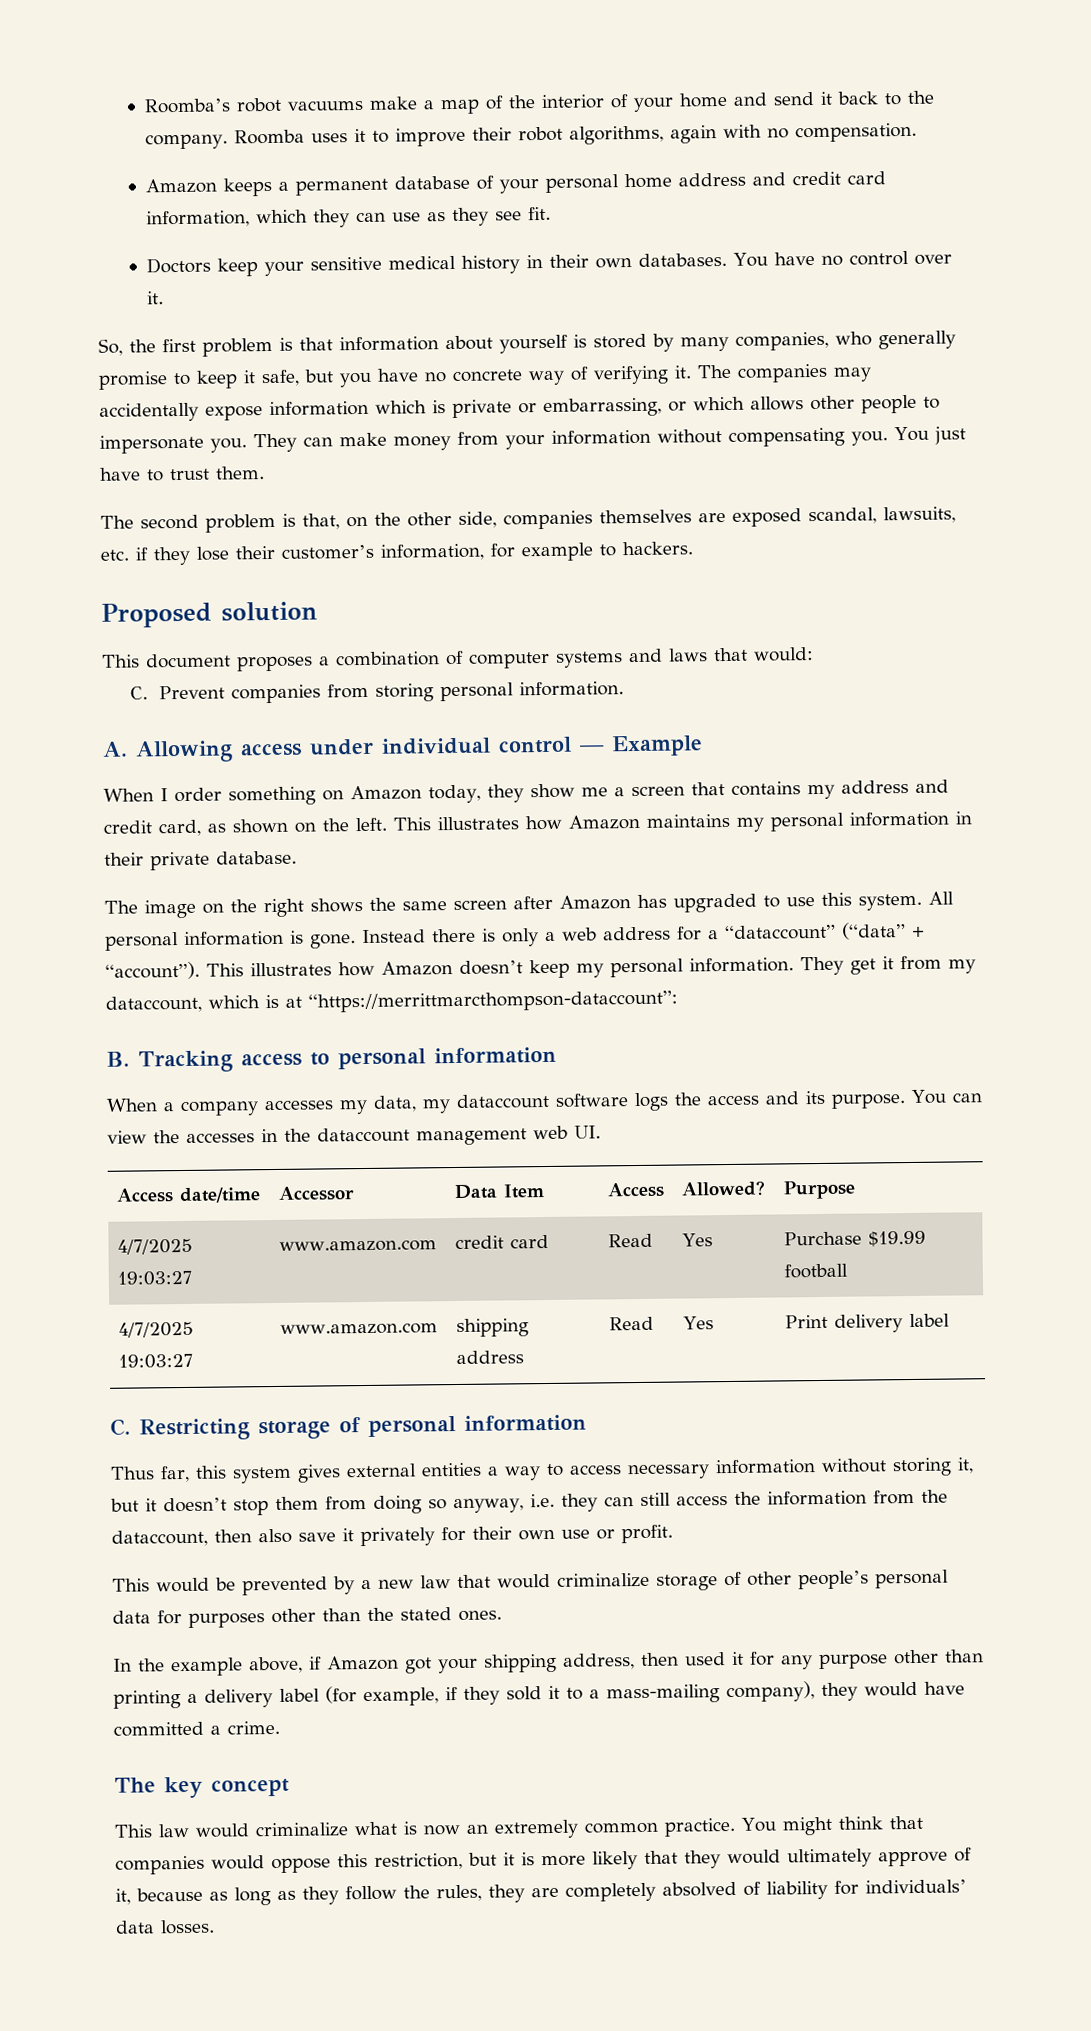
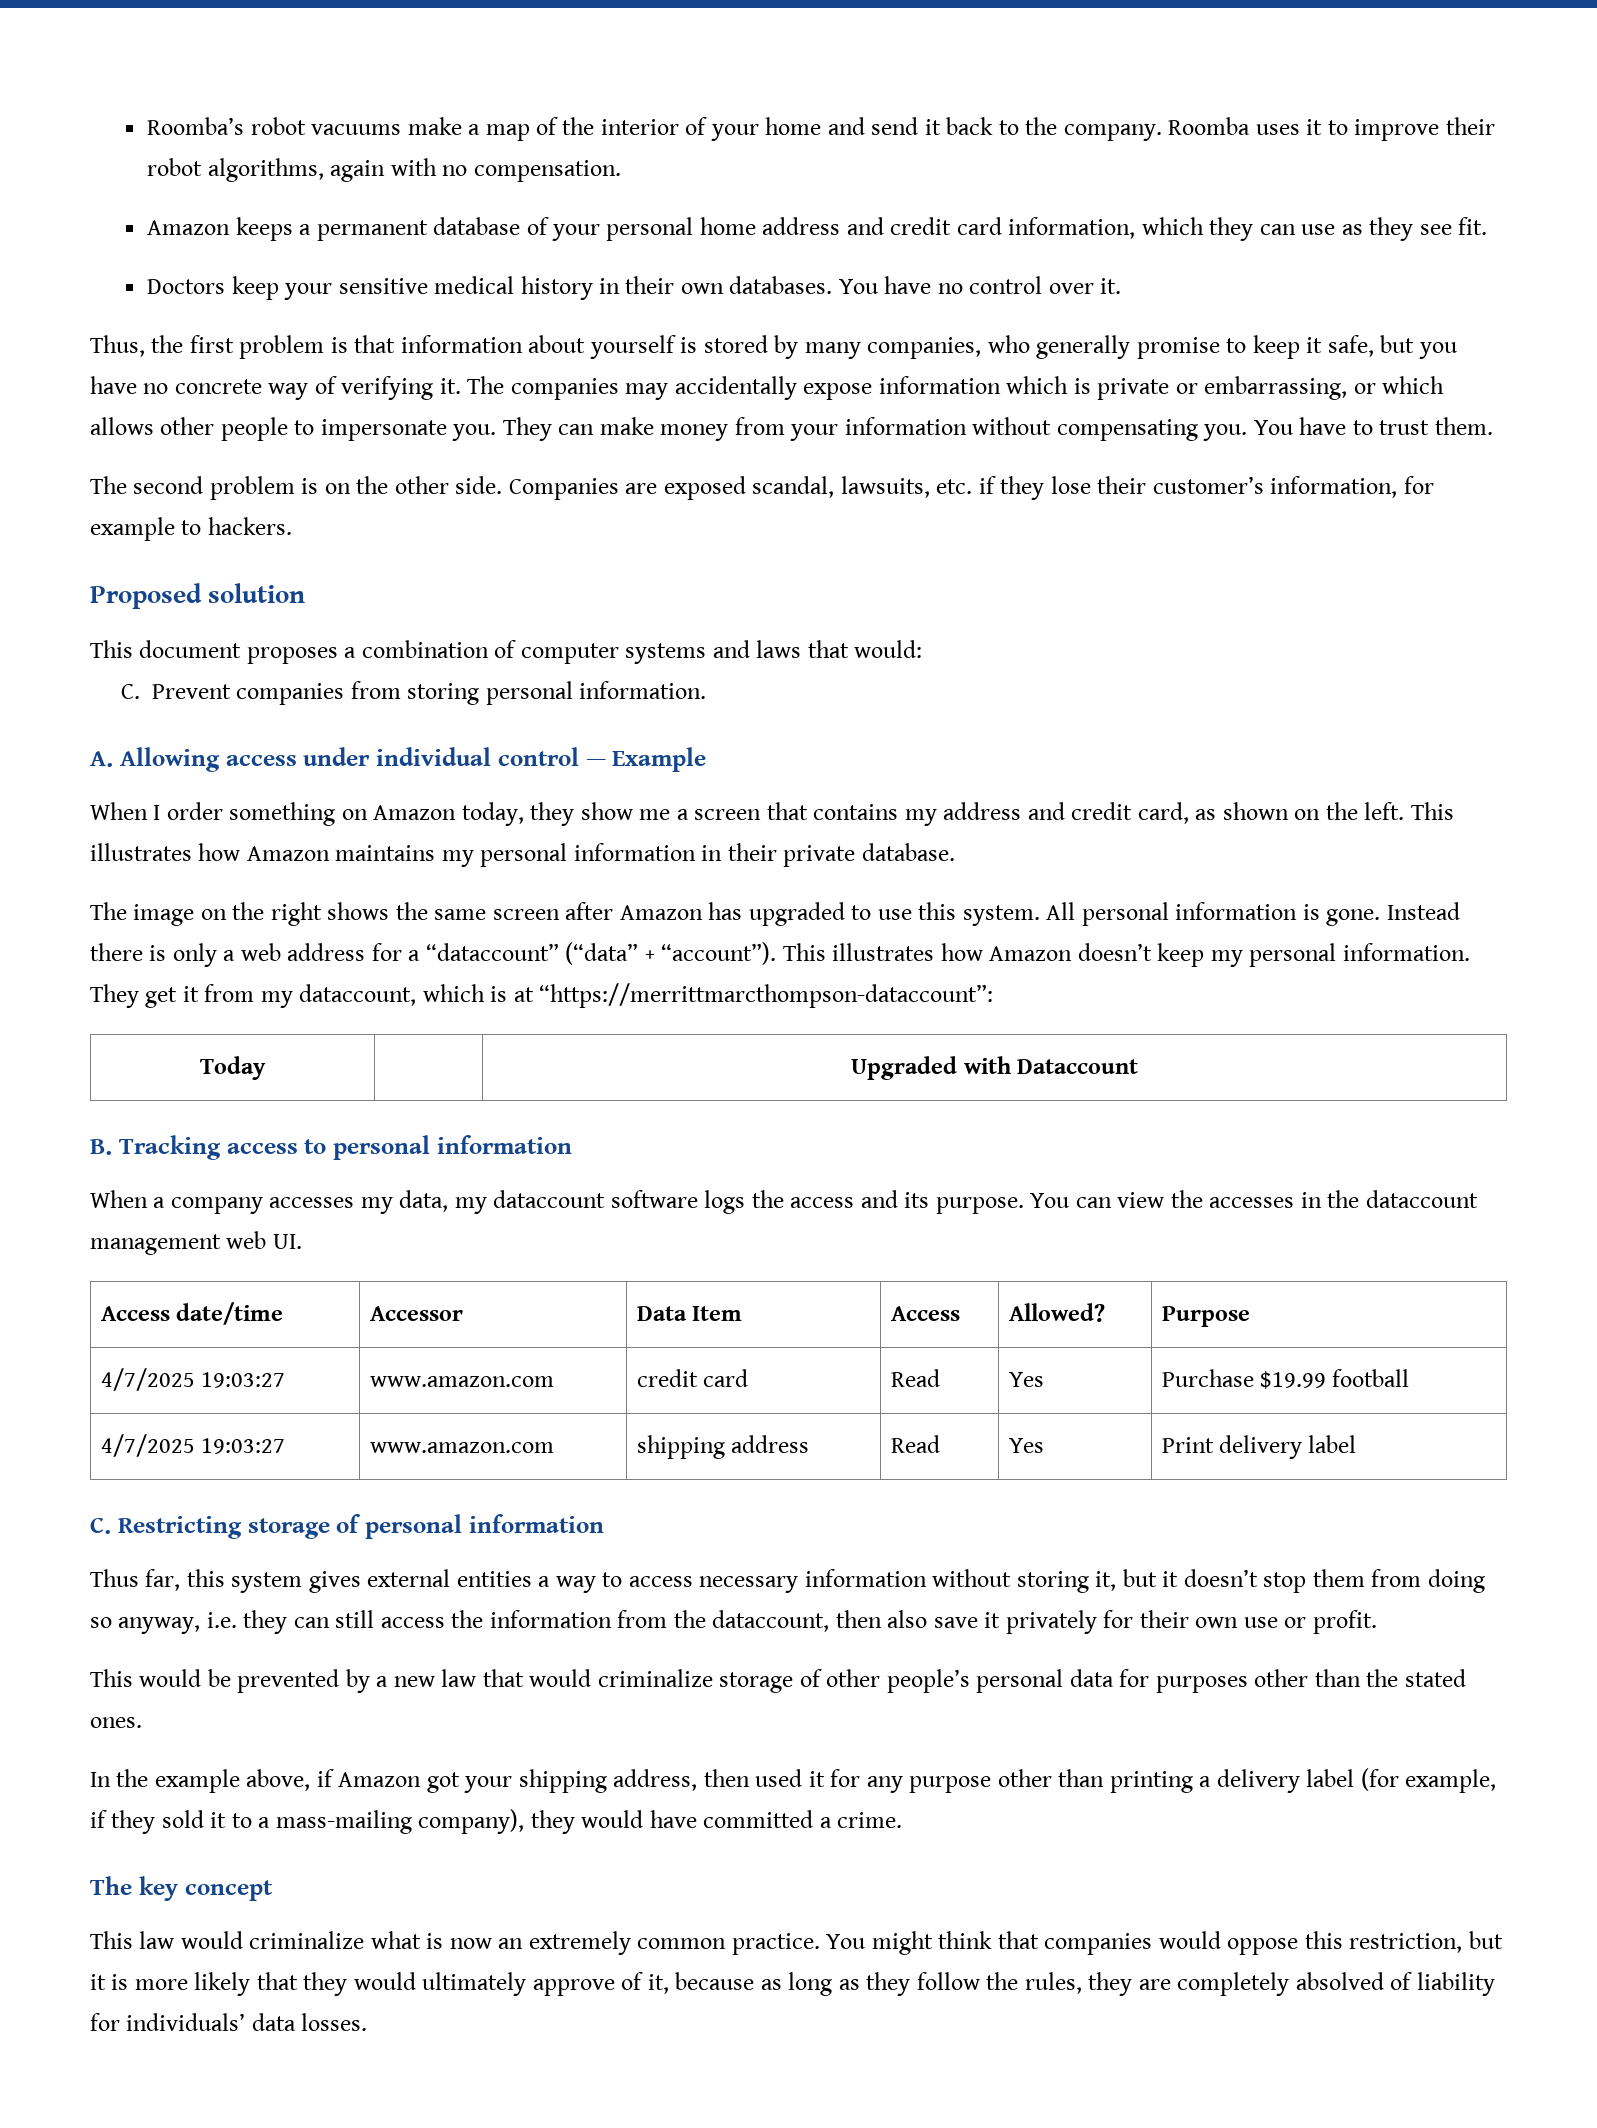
- So, the first problem is that information about yourself is stored by many companies, who generally promise to keep it safe, but you have no concrete way of verifying it.
+ Thus, the first problem is that information about yourself is stored by many companies, who generally promise to keep it safe, but you have no concrete way of verifying it.
- You just have to trust them.
+ You have to trust them.
- The second problem is that, on the other side, companies themselves are exposed scandal, lawsuits, etc. if they lose their customer’s information, for example to hackers.
+ The second problem is on the other side. Companies are exposed scandal, lawsuits, etc. if they lose their customer’s information, for example to hackers.
+ Today | | Upgraded with Dataccount

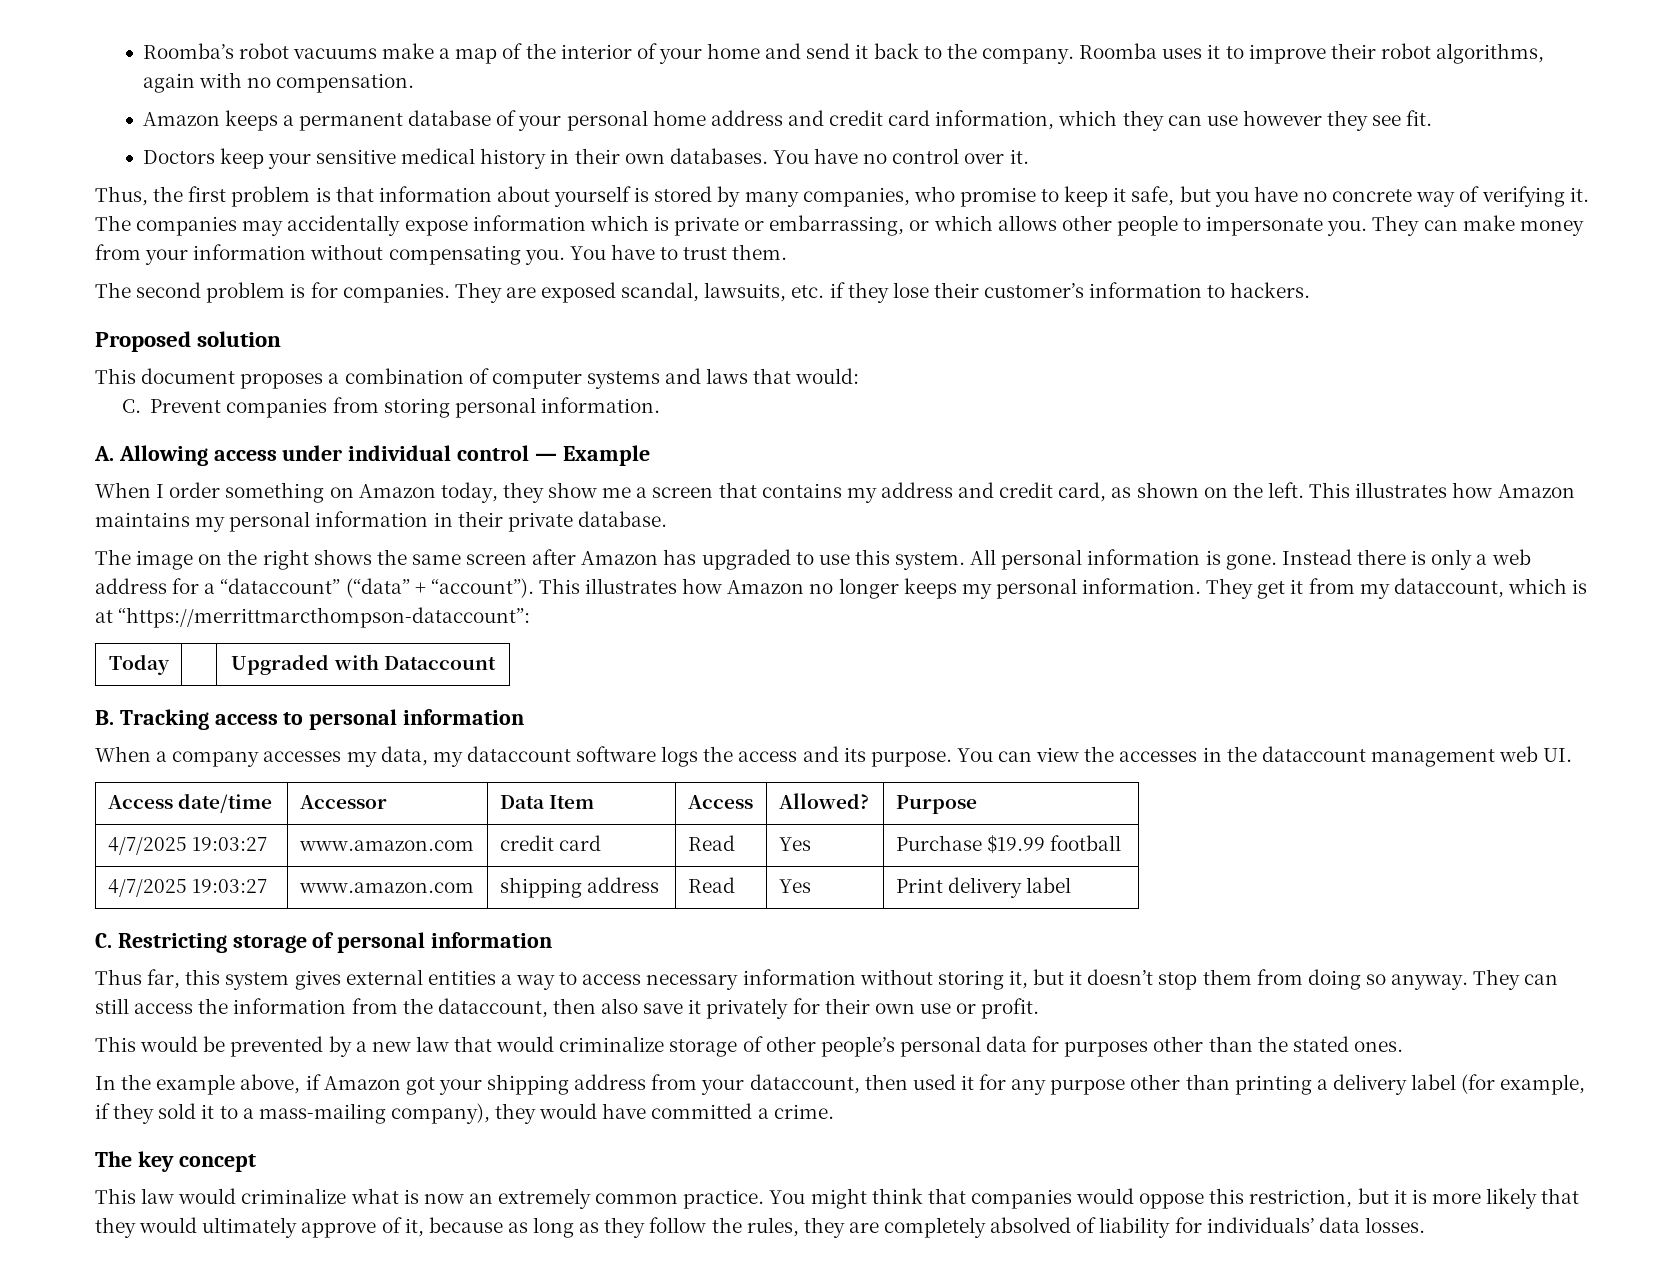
- Amazon keeps a permanent database of your personal home address and credit card information, which they can use as they see fit.
+ Amazon keeps a permanent database of your personal home address and credit card information, which they can use however they see fit.
- Thus, the first problem is that information about yourself is stored by many companies, who generally promise to keep it safe, but you have no concrete way of verifying it.
+ Thus, the first problem is that information about yourself is stored by many companies, who promise to keep it safe, but you have no concrete way of verifying it.
- The second problem is on the other side. Companies are exposed scandal, lawsuits, etc. if they lose their customer’s information, for example to hackers.
+ The second problem is for companies. They are exposed scandal, lawsuits, etc. if they lose their customer’s information to hackers.
- This illustrates how Amazon doesn’t keep my personal information.
+ This illustrates how Amazon no longer keeps my personal information.
- Thus far, this system gives external entities a way to access necessary information without storing it, but it doesn’t stop them from doing so anyway, i.e. they can still access the information from the dataccount, then also save it privately for their own use or profit.
+ Thus far, this system gives external entities a way to access necessary information without storing it, but it doesn’t stop them from doing so anyway. They can still access the information from the dataccount, then also save it privately for their own use or profit.
- In the example above, if Amazon got your shipping address, then used it for any purpose other than printing a delivery label (for example, if they sold it to a mass-mailing company), they would have committed a crime.
+ In the example above, if Amazon got your shipping address from your dataccount, then used it for any purpose other than printing a delivery label (for example, if they sold it to a mass-mailing company), they would have committed a crime.

